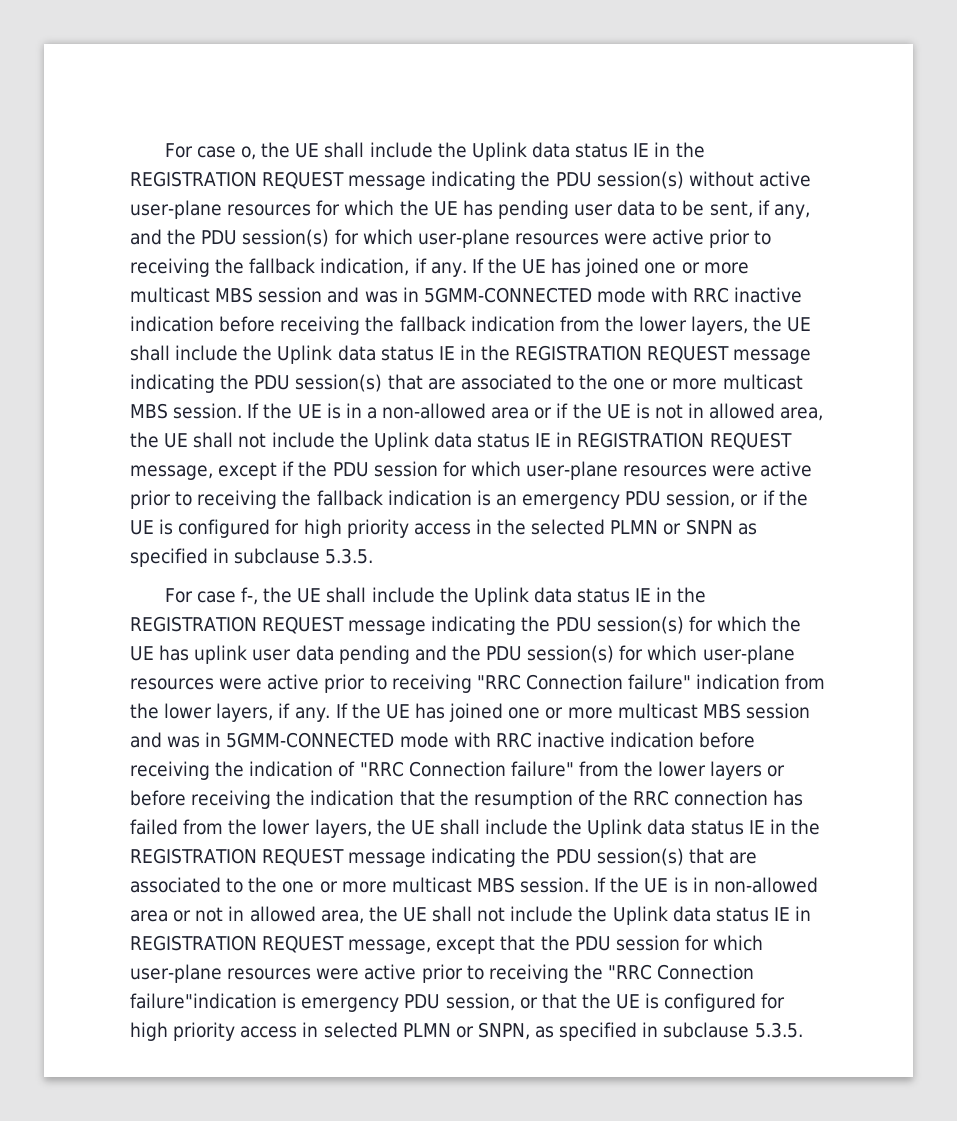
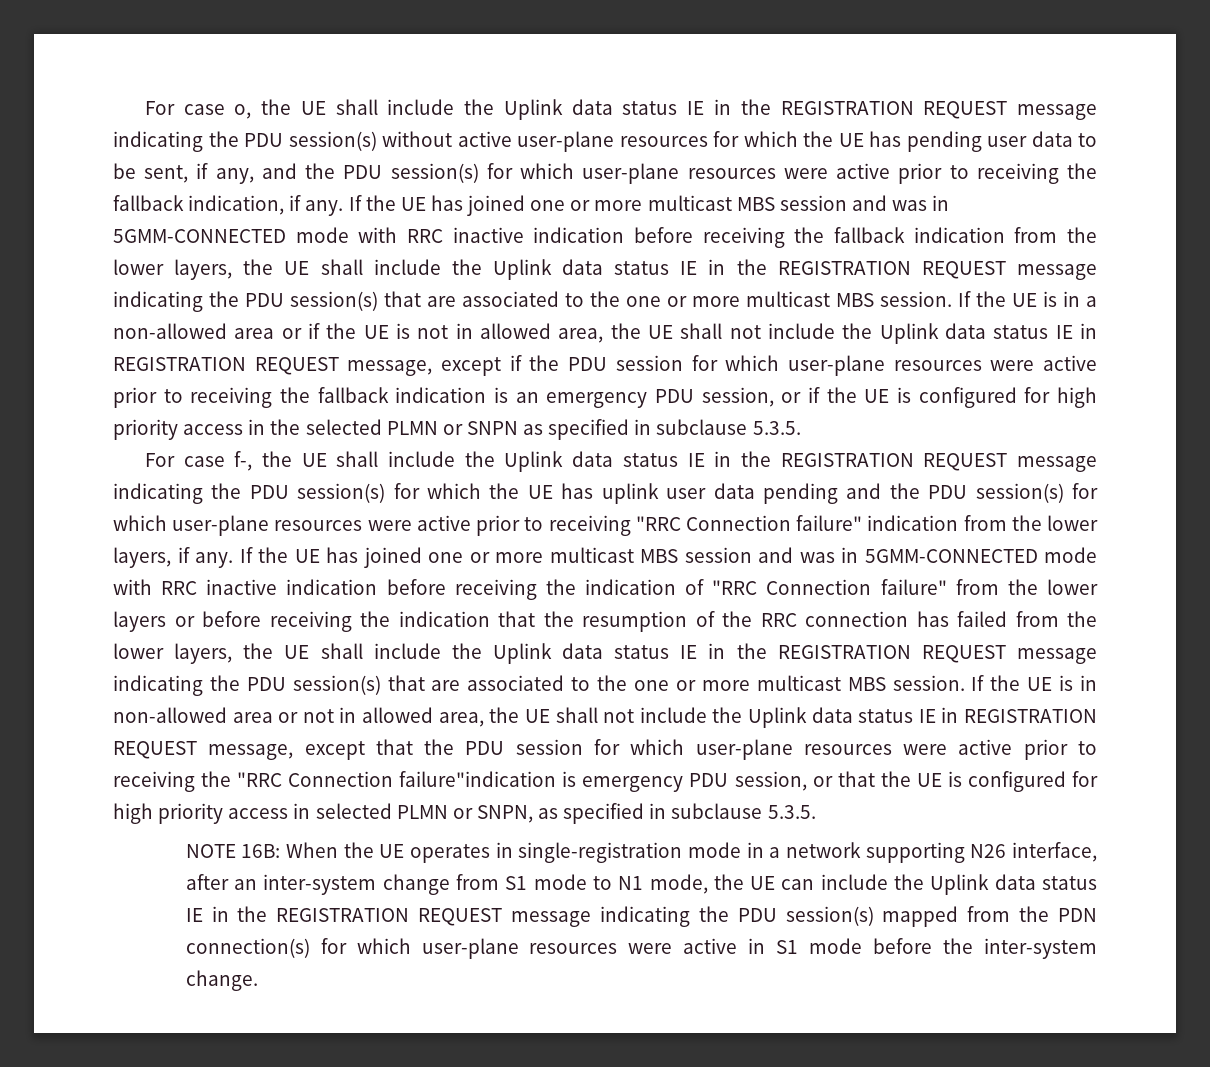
+ NOTE 16B: When the UE operates in single-registration mode in a network supporting N26 interface, after an inter-system change from S1 mode to N1 mode, the UE can include the Uplink data status IE in the REGISTRATION REQUEST message indicating the PDU session(s) mapped from the PDN connection(s) for which user-plane resources were active in S1 mode before the inter-system change.

